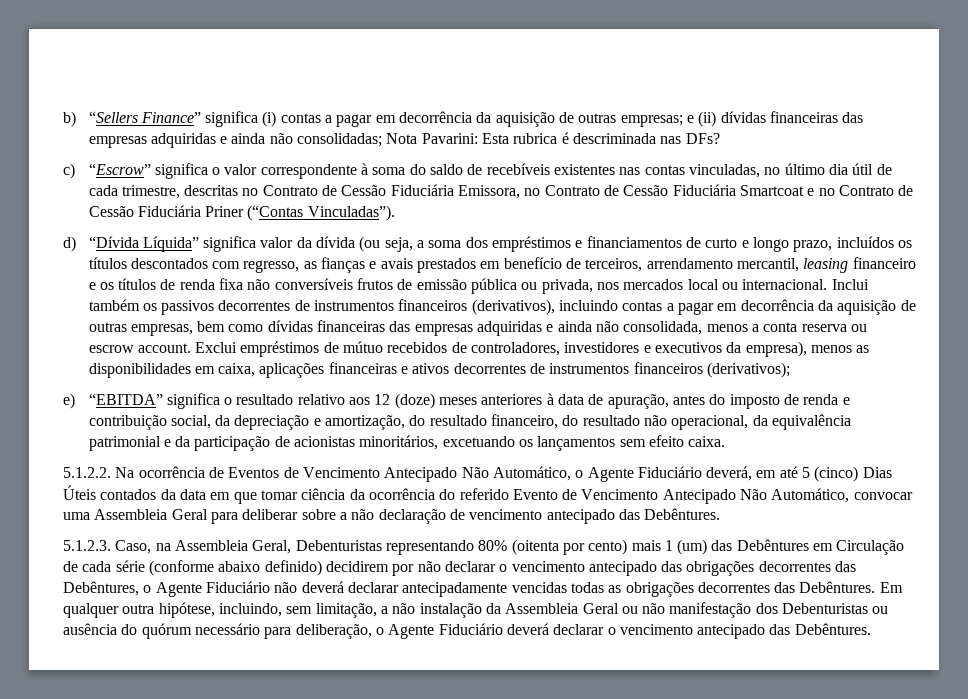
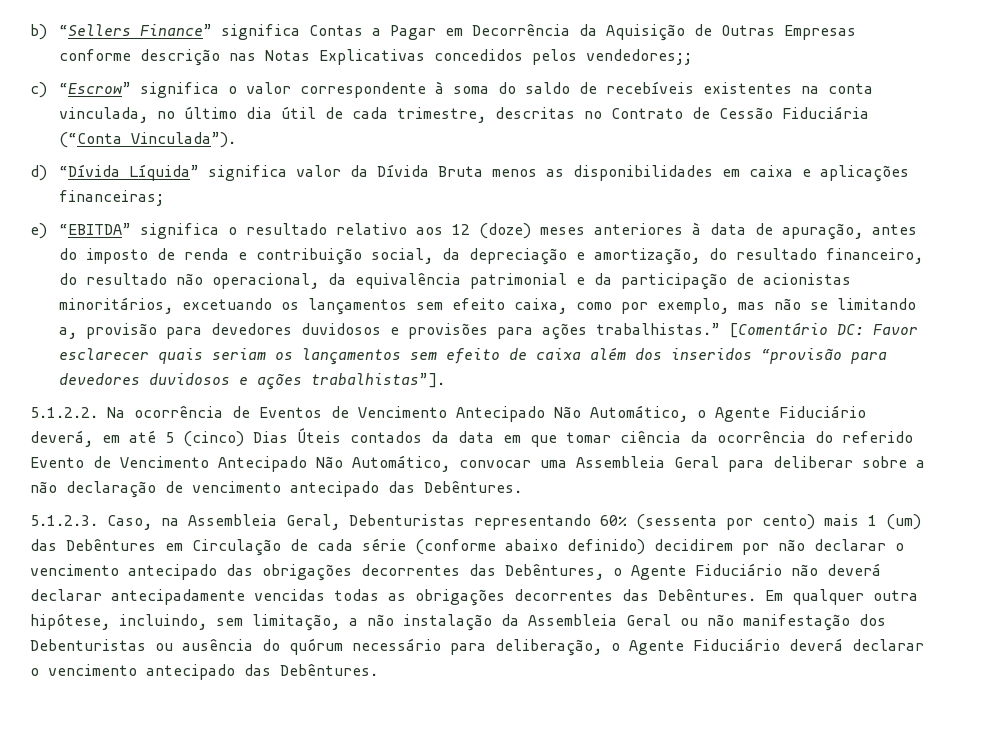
- b) “Sellers Finance” significa (i) contas a pagar em decorrência da aquisição de outras empresas; e (ii) dívidas financeiras das empresas adquiridas e ainda não consolidadas; Nota Pavarini: Esta rubrica é descriminada nas DFs?
+ b) “Sellers Finance” significa Contas a Pagar em Decorrência da Aquisição de Outras Empresas conforme descrição nas Notas Explicativas concedidos pelos vendedores;;
- c) “Escrow” significa o valor correspondente à soma do saldo de recebíveis existentes nas contas vinculadas, no último dia útil de cada trimestre, descritas no Contrato de Cessão Fiduciária Emissora, no Contrato de Cessão Fiduciária Smartcoat e no Contrato de Cessão Fiduciária Priner (“Contas Vinculadas”).
+ c) “Escrow” significa o valor correspondente à soma do saldo de recebíveis existentes na conta vinculada, no último dia útil de cada trimestre, descritas no Contrato de Cessão Fiduciária (“Conta Vinculada”).
- d) “Dívida Líquida” significa valor da dívida (ou seja, a soma dos empréstimos e financiamentos de curto e longo prazo, incluídos os títulos descontados com regresso, as fianças e avais prestados em benefício de terceiros, arrendamento mercantil, leasing financeiro e os títulos de renda fixa não conversíveis frutos de emissão pública ou privada, nos mercados local ou internacional. Inclui também os passivos decorrentes de instrumentos financeiros (derivativos), incluindo contas a pagar em decorrência da aquisição de outras empresas, bem como dívidas financeiras das empresas adquiridas e ainda não consolidada, menos a conta reserva ou escrow account. Exclui empréstimos de mútuo recebidos de controladores, investidores e executivos da empresa), menos as disponibilidades em caixa, aplicações financeiras e ativos decorrentes de instrumentos financeiros (derivativos);
+ d) “Dívida Líquida” significa valor da Dívida Bruta menos as disponibilidades em caixa e aplicações financeiras;
- e) “EBITDA” significa o resultado relativo aos 12 (doze) meses anteriores à data de apuração, antes do imposto de renda e contribuição social, da depreciação e amortização, do resultado financeiro, do resultado não operacional, da equivalência patrimonial e da participação de acionistas minoritários, excetuando os lançamentos sem efeito caixa.
+ e) “EBITDA” significa o resultado relativo aos 12 (doze) meses anteriores à data de apuração, antes do imposto de renda e contribuição social, da depreciação e amortização, do resultado financeiro, do resultado não operacional, da equivalência patrimonial e da participação de acionistas minoritários, excetuando os lançamentos sem efeito caixa, como por exemplo, mas não se limitando a, provisão para devedores duvidosos e provisões para ações trabalhistas.” [Comentário DC: Favor esclarecer quais seriam os lançamentos sem efeito de caixa além dos inseridos “provisão para devedores duvidosos e ações trabalhistas”].
- 5.1.2.3. Caso, na Assembleia Geral, Debenturistas representando 80% (oitenta por cento) mais 1 (um) das Debêntures em Circulação de cada série (conforme abaixo definido) decidirem por não declarar o vencimento antecipado das obrigações decorrentes das Debêntures, o Agente Fiduciário não deverá declarar antecipadamente vencidas todas as obrigações decorrentes das Debêntures.
+ 5.1.2.3. Caso, na Assembleia Geral, Debenturistas representando 60% (sessenta por cento) mais 1 (um) das Debêntures em Circulação de cada série (conforme abaixo definido) decidirem por não declarar o vencimento antecipado das obrigações decorrentes das Debêntures, o Agente Fiduciário não deverá declarar antecipadamente vencidas todas as obrigações decorrentes das Debêntures.

